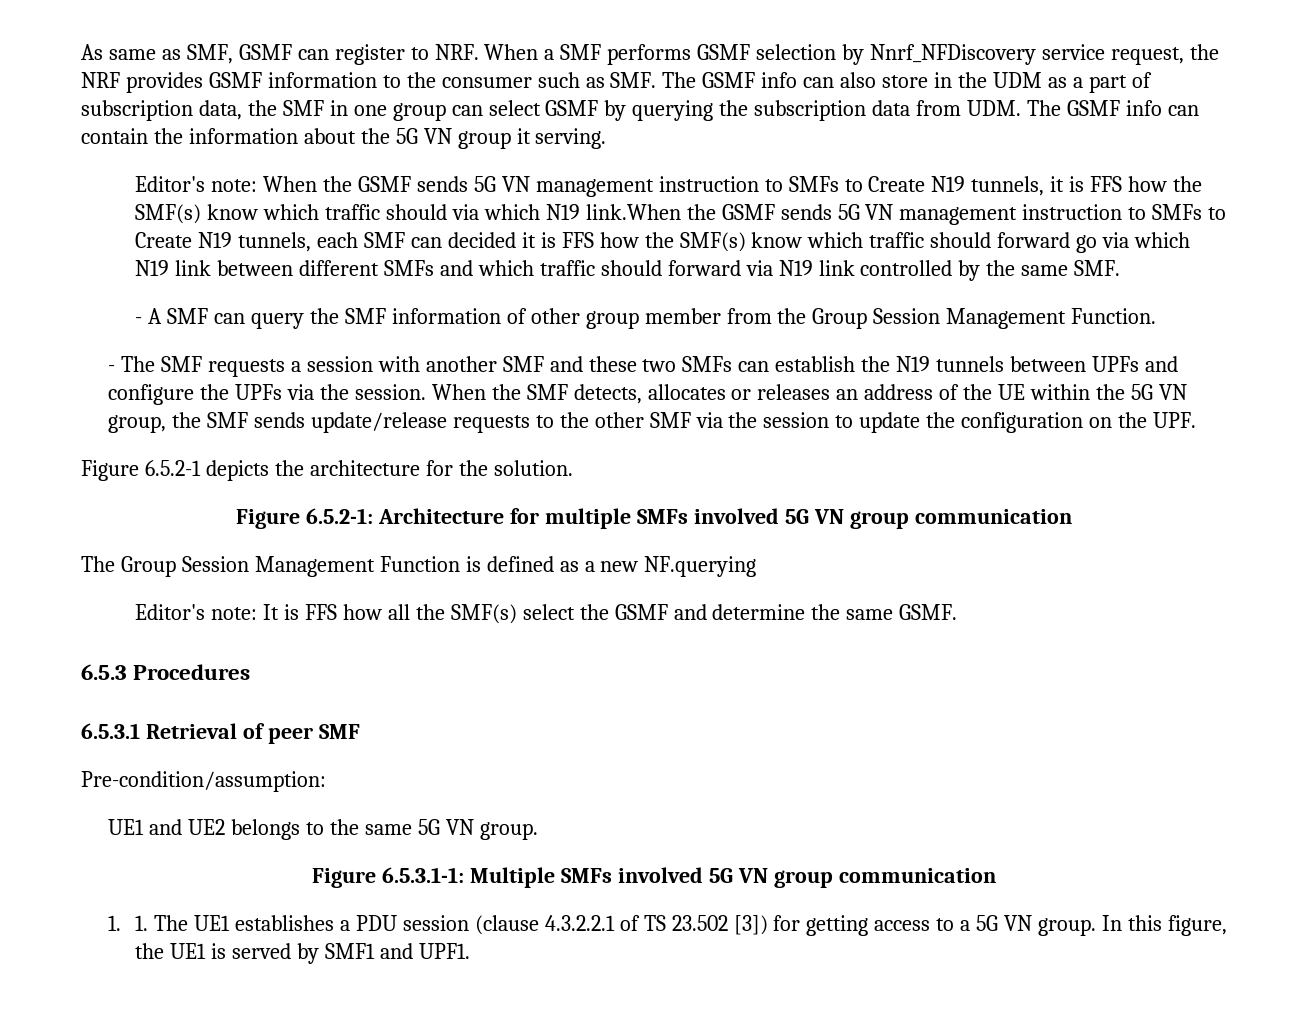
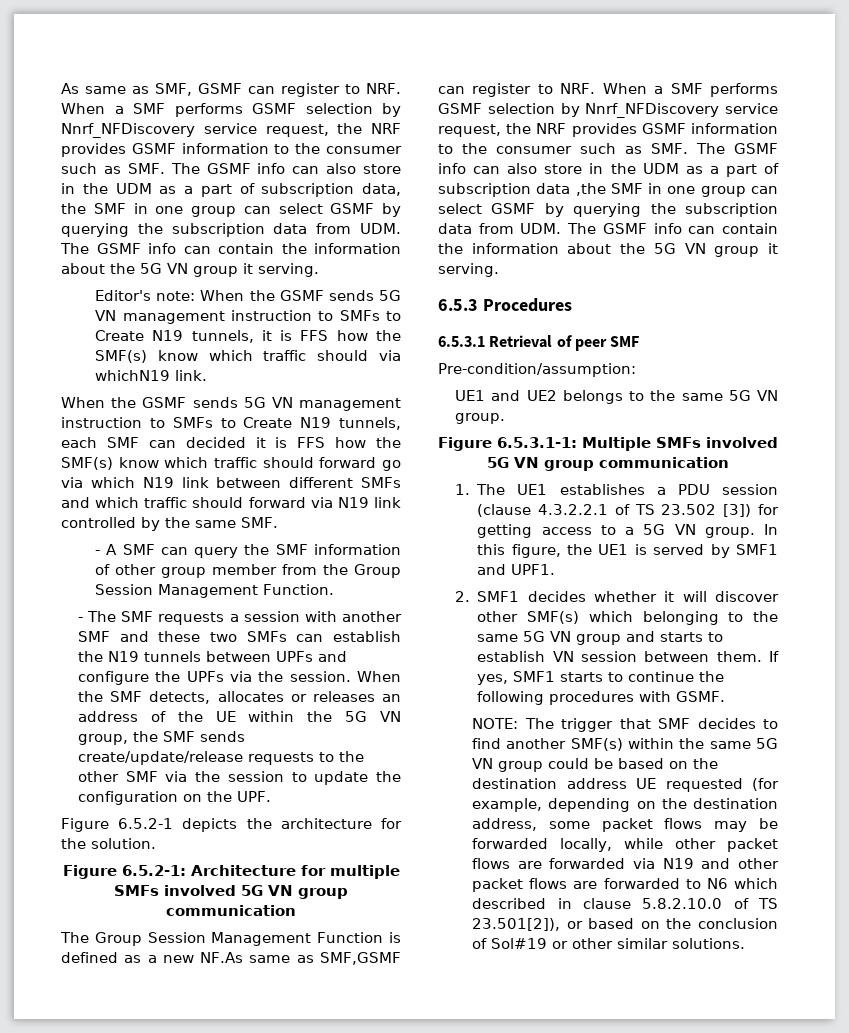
- When the GSMF sends 5G VN management instruction to SMFs to Create N19 tunnels, it is FFS how the SMF(s) know which traffic should via which N19 link.When the GSMF sends 5G VN management instruction to SMFs to Create N19 tunnels, each SMF can decided it is FFS how the SMF(s) know which traffic should forward go via which N19 link between different SMFs and which traffic should forward via N19 link controlled by the same SMF.
+ When the GSMF sends 5G VN management instruction to SMFs to Create N19 tunnels, it is FFS how the SMF(s) know which traffic should via whichN19 link.
+ When the GSMF sends 5G VN management instruction to SMFs to Create N19 tunnels, each SMF can decided it is FFS how the SMF(s) know which traffic should forward go via which N19 link between different SMFs and which traffic should forward via N19 link controlled by the same SMF.
- When the SMF detects, allocates or releases an address of the UE within the 5G VN group, the SMF sends update/release requests to the other SMF via the session to update the configuration on the UPF.
+ When the SMF detects, allocates or releases an address of the UE within the 5G VN group, the SMF sends create/update/release requests to the other SMF via the session to update the configuration on the UPF.
- The Group Session Management Function is defined as a new NF.querying
- Editor's note: It is FFS how all the SMF(s) select the GSMF and determine the same GSMF.
+ The Group Session Management Function is defined as a new NF.As same as SMF,GSMF can register to NRF. When a SMF performs GSMF selection by Nnrf_NFDiscovery service request, the NRF provides GSMF information to the consumer such as SMF. The GSMF info can also store in the UDM as a part of subscription data ,the SMF in one group can select GSMF by querying the subscription data from UDM. The GSMF info can contain the information about the 5G VN group it serving.
- 1. 1. The UE1 establishes a PDU session (clause 4.3.2.2.1 of TS 23.502 [3]) for getting access to a 5G VN group.
+ 1. The UE1 establishes a PDU session (clause 4.3.2.2.1 of TS 23.502 [3]) for getting access to a 5G VN group.
+ 2. SMF1 decides whether it will discover other SMF(s) which belonging to the same 5G VN group and starts to establish VN session between them. If yes, SMF1 starts to continue the following procedures with GSMF.
+ NOTE: The trigger that SMF decides to find another SMF(s) within the same 5G VN group could be based on the destination address UE requested (for example, depending on the destination address, some packet flows may be forwarded locally, while other packet flows are forwarded via N19 and other packet flows are forwarded to N6 which described in clause 5.8.2.10.0 of TS 23.501[2]), or based on the conclusion of Sol#19 or other similar solutions.

